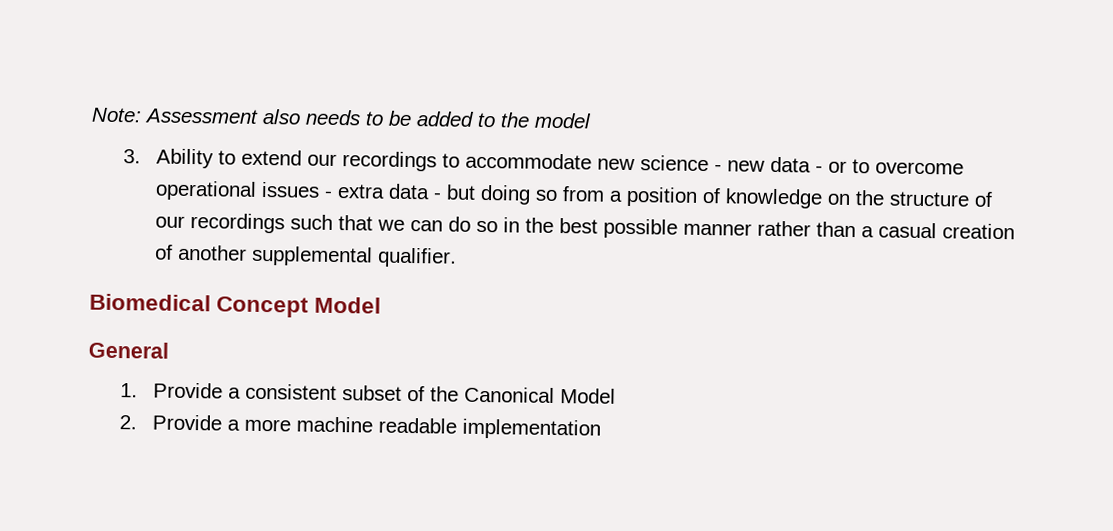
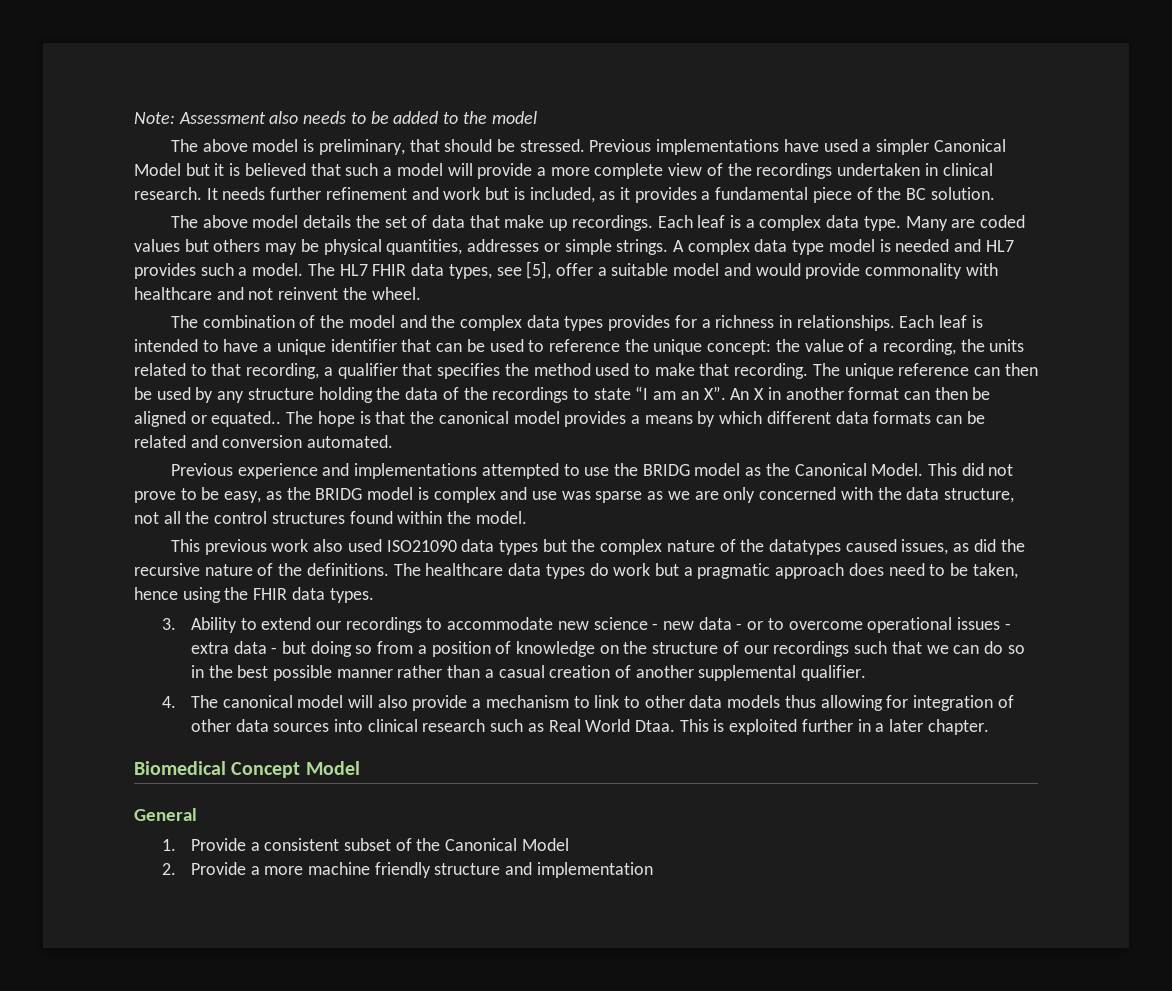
+ The above model is preliminary, that should be stressed. Previous implementations have used a simpler Canonical Model but it is believed that such a model will provide a more complete view of the recordings undertaken in clinical research. It needs further refinement and work but is included, as it provides a fundamental piece of the BC solution.
+ The above model details the set of data that make up recordings. Each leaf is a complex data type. Many are coded values but others may be physical quantities, addresses or simple strings. A complex data type model is needed and HL7 provides such a model. The HL7 FHIR data types, see [5], offer a suitable model and would provide commonality with healthcare and not reinvent the wheel.
+ The combination of the model and the complex data types provides for a richness in relationships. Each leaf is intended to have a unique identifier that can be used to reference the unique concept: the value of a recording, the units related to that recording, a qualifier that specifies the method used to make that recording. The unique reference can then be used by any structure holding the data of the recordings to state “I am an X”. An X in another format can then be aligned or equated.. The hope is that the canonical model provides a means by which different data formats can be related and conversion automated.
+ Previous experience and implementations attempted to use the BRIDG model as the Canonical Model. This did not prove to be easy, as the BRIDG model is complex and use was sparse as we are only concerned with the data structure, not all the control structures found within the model.
+ This previous work also used ISO21090 data types but the complex nature of the datatypes caused issues, as did the recursive nature of the definitions. The healthcare data types do work but a pragmatic approach does need to be taken, hence using the FHIR data types.
+ 4. The canonical model will also provide a mechanism to link to other data models thus allowing for integration of other data sources into clinical research such as Real World Dtaa. This is exploited further in a later chapter.
- 2. Provide a more machine readable implementation
+ 2. Provide a more machine friendly structure and implementation

